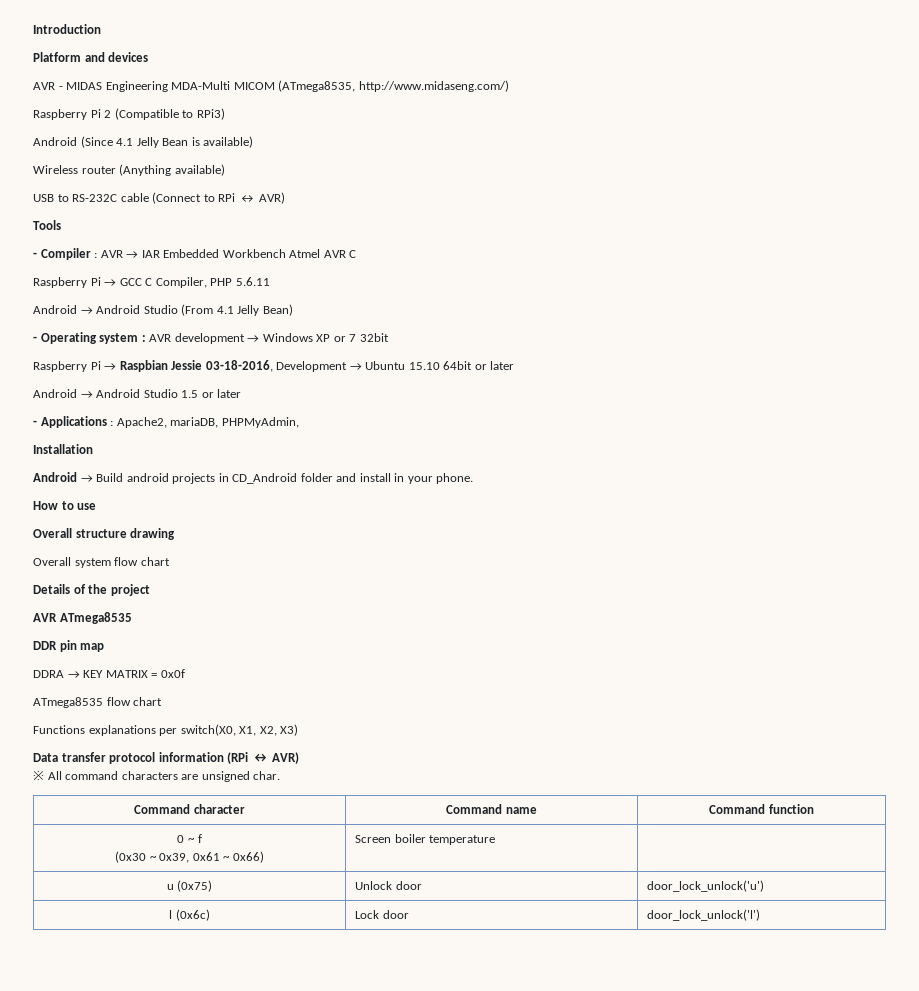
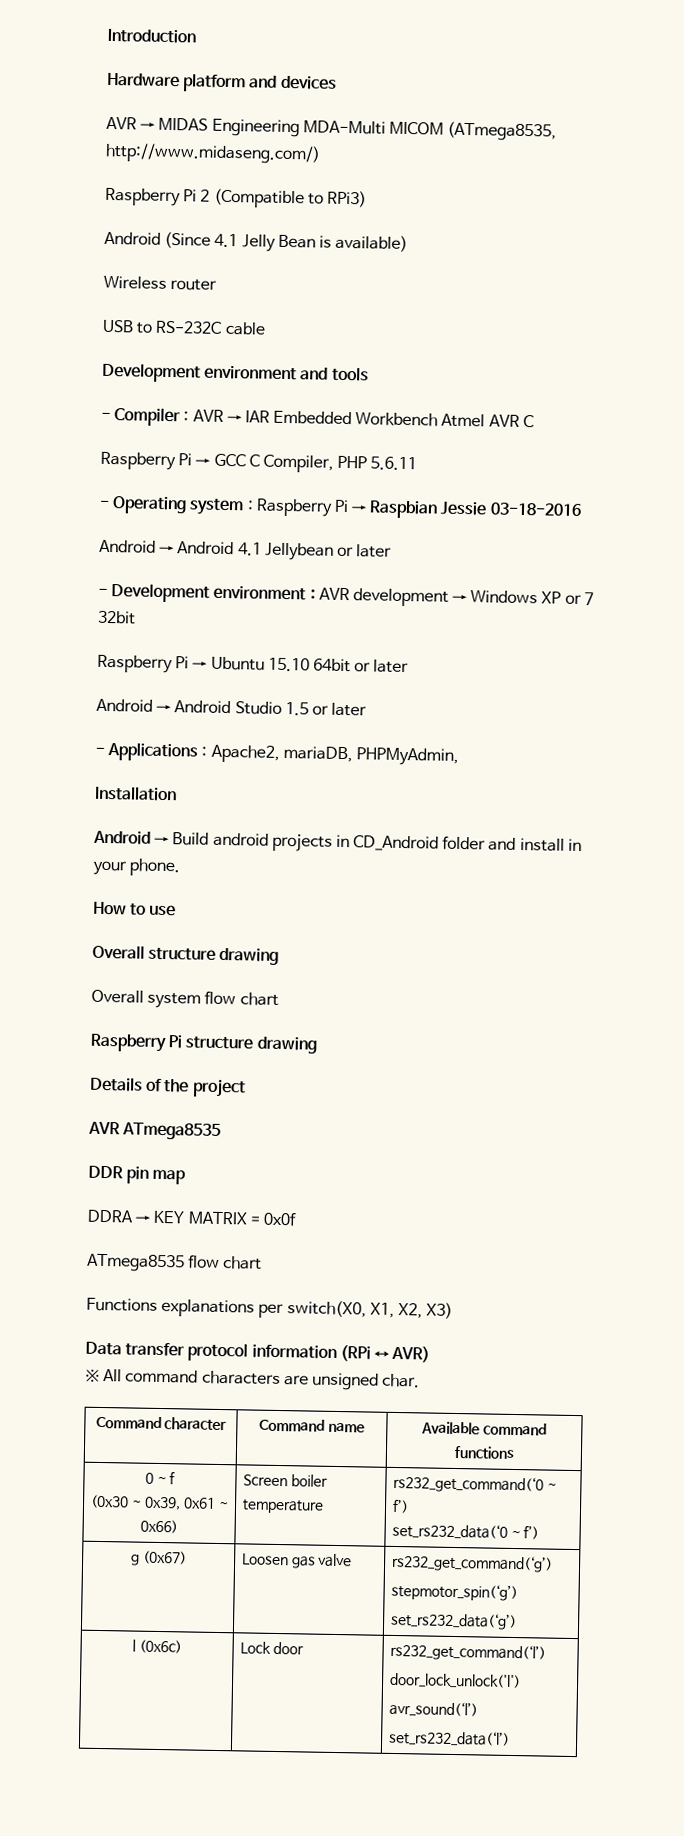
- Platform and devices
+ Hardware platform and devices
- AVR - MIDAS Engineering MDA-Multi MICOM (ATmega8535, http://www.midaseng.com/)
+ AVR → MIDAS Engineering MDA-Multi MICOM (ATmega8535, http://www.midaseng.com/)
- Wireless router (Anything available)
+ Wireless router
- USB to RS-232C cable (Connect to RPi ↔ AVR)
- Tools
+ USB to RS-232C cable
+ Development environment and tools
- Android → Android Studio (From 4.1 Jelly Bean)
- - Operating system : AVR development → Windows XP or 7 32bit
+ - Operating system : Raspberry Pi → Raspbian Jessie 03-18-2016
+ Android → Android 4.1 Jellybean or later
+ - Development environment : AVR development → Windows XP or 7 32bit
- Raspberry Pi → Raspbian Jessie 03-18-2016, Development → Ubuntu 15.10 64bit or later
+ Raspberry Pi → Ubuntu 15.10 64bit or later
+ Raspberry Pi structure drawing
- Command character | Command name | Command function
+ Command character | Command name | Available command functions
  0 ~ f
- (0x30 ~ 0x39, 0x61 ~ 0x66) | Screen boiler temperature |
- u (0x75) | Unlock door | door_lock_unlock('u')
+ (0x30 ~ 0x39, 0x61 ~ 0x66) | Screen boiler temperature | rs232_get_command(‘0 ~ f’)
+ set_rs232_data(‘0 ~ f’)
+ g (0x67) | Loosen gas valve | rs232_get_command(‘g’)
+ stepmotor_spin(‘g’)
+ set_rs232_data(‘g’)
- l (0x6c) | Lock door | door_lock_unlock('l')
+ l (0x6c) | Lock door | rs232_get_command(‘l’)
+ door_lock_unlock('l')
+ avr_sound(‘l’)
+ set_rs232_data(‘l’)

